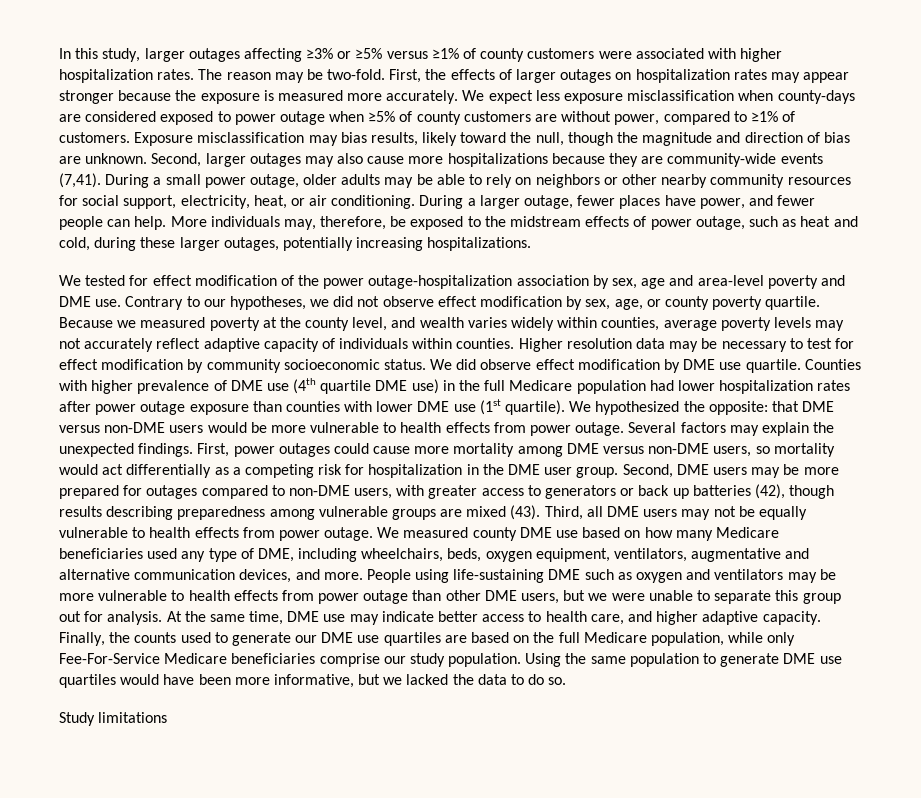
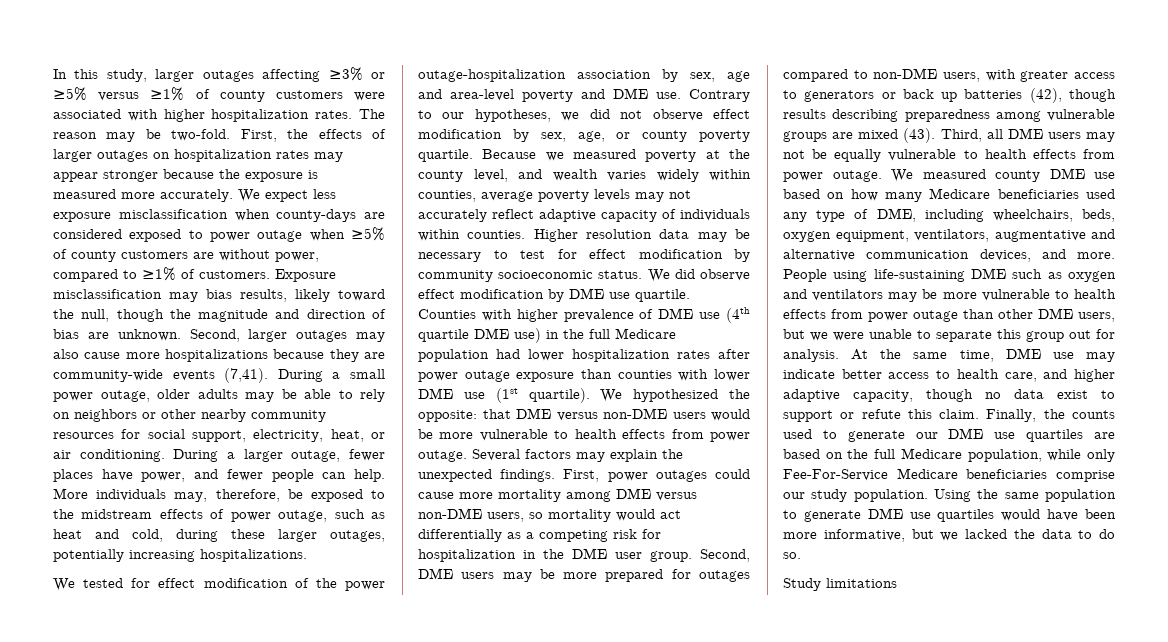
- At the same time, DME use may indicate better access to health care, and higher adaptive capacity.
+ At the same time, DME use may indicate better access to health care, and higher adaptive capacity, though no data exist to support or refute this claim.

